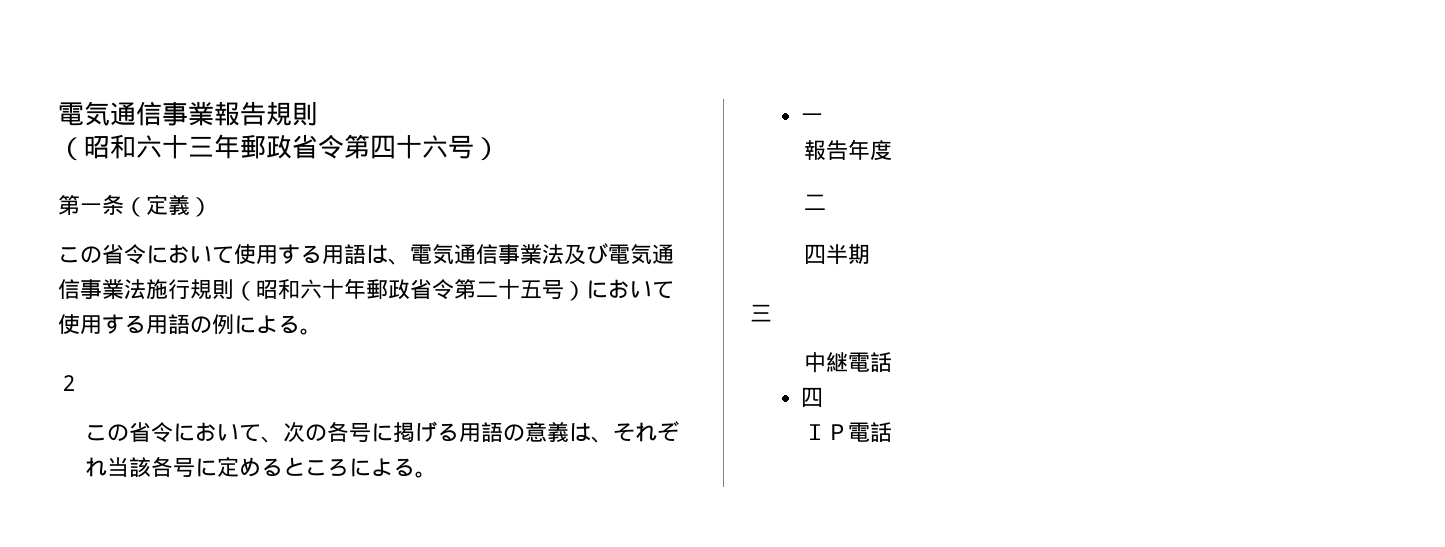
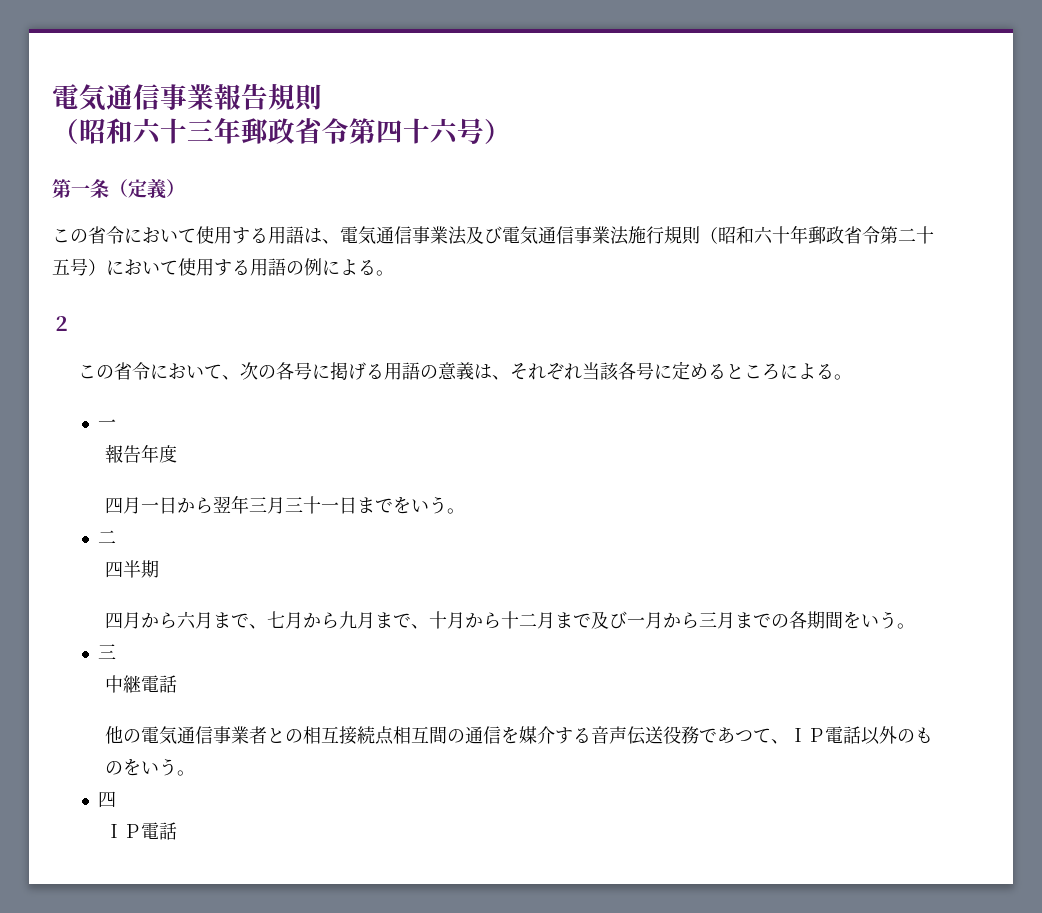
  報告年度
+ 四月一日から翌年三月三十一日までをいう。
  二
  四半期
+ 四月から六月まで、七月から九月まで、十月から十二月まで及び一月から三月までの各期間をいう。
  三
  中継電話
+ 他の電気通信事業者との相互接続点相互間の通信を媒介する音声伝送役務であつて、ＩＰ電話以外のものをいう。

